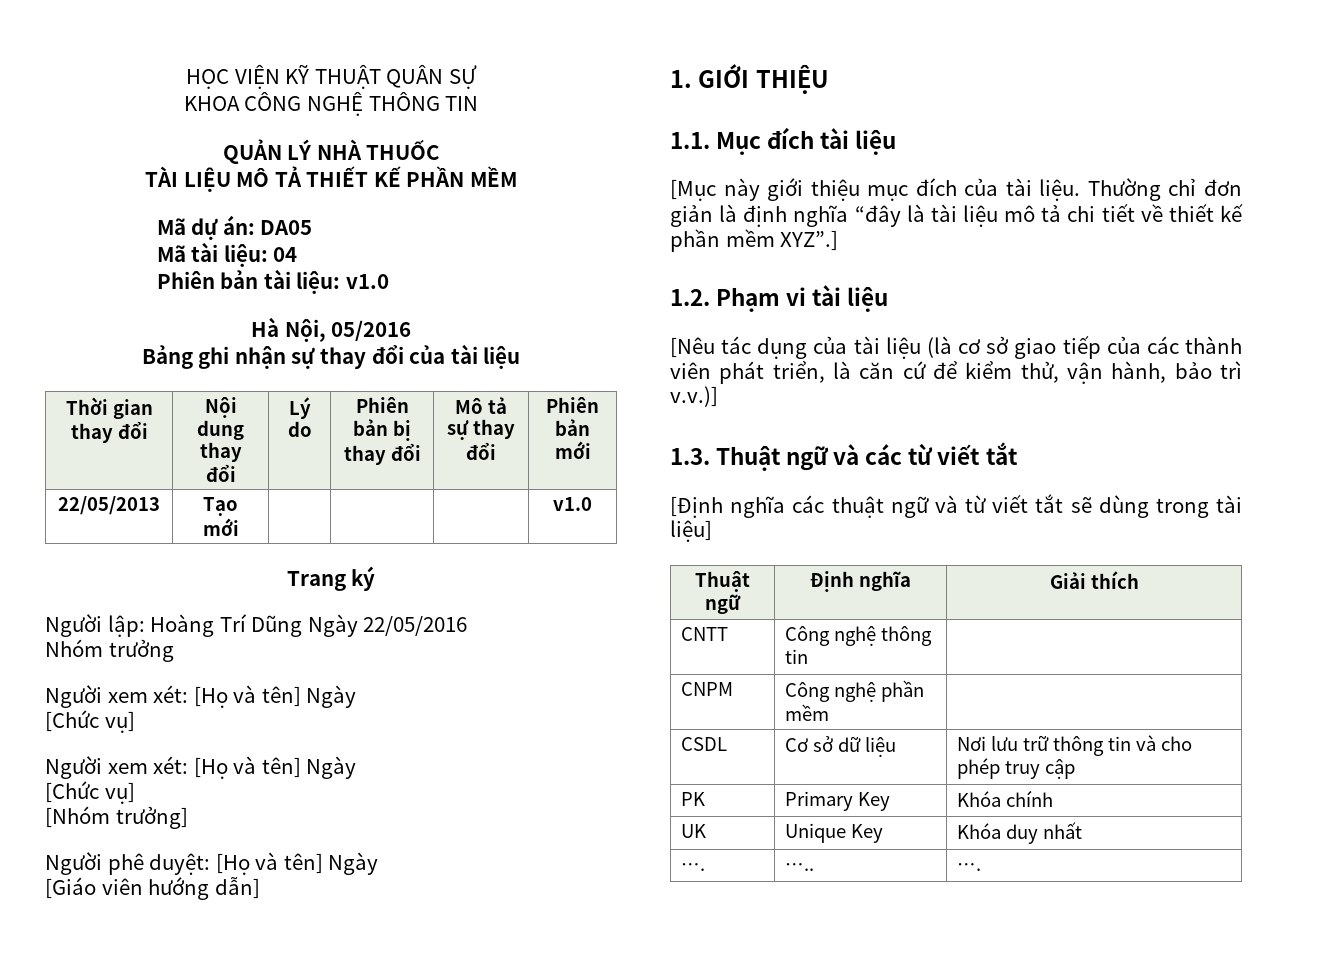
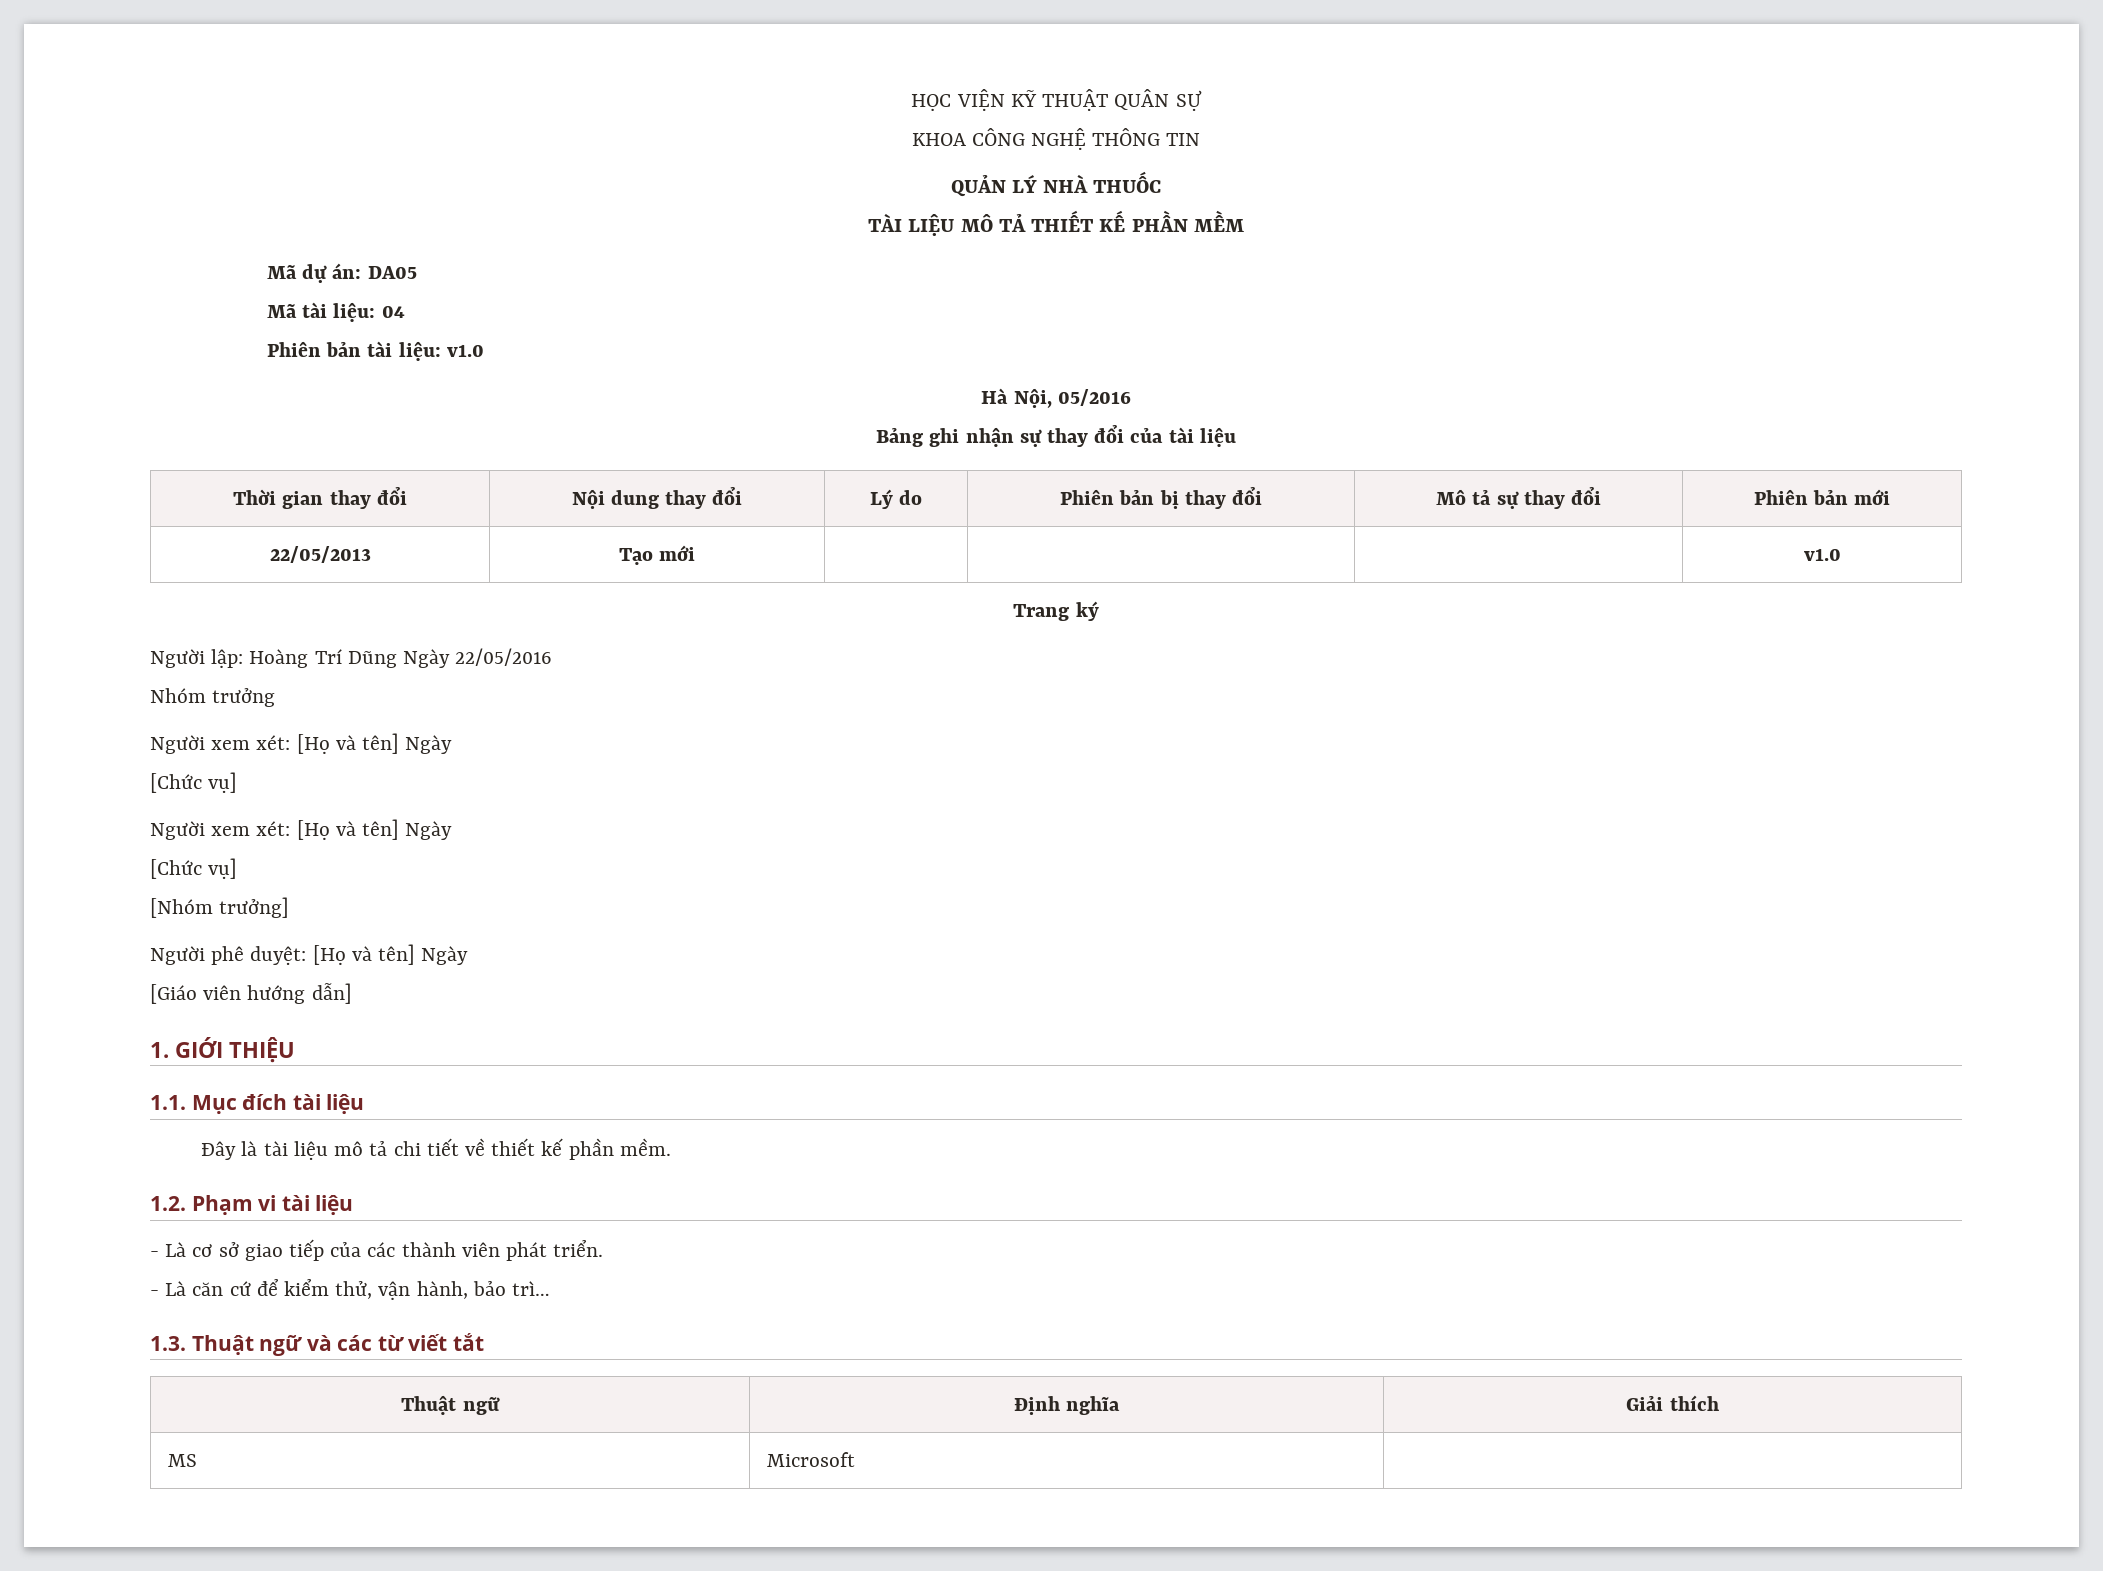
- [Mục này giới thiệu mục đích của tài liệu. Thường chỉ đơn giản là định nghĩa “đây là tài liệu mô tả chi tiết về thiết kế phần mềm XYZ”.]
+ Đây là tài liệu mô tả chi tiết về thiết kế phần mềm.
- [Nêu tác dụng của tài liệu (là cơ sở giao tiếp của các thành viên phát triển, là căn cứ để kiểm thử, vận hành, bảo trì v.v.)]
+ - Là cơ sở giao tiếp của các thành viên phát triển.
+ - Là căn cứ để kiểm thử, vận hành, bảo trì…
- [Định nghĩa các thuật ngữ và từ viết tắt sẽ dùng trong tài liệu]
- CNTT | Công nghệ thông tin |
- CNPM | Công nghệ phần mềm |
- CSDL | Cơ sở dữ liệu | Nơi lưu trữ thông tin và cho phép truy cập
- PK | Primary Key | Khóa chính
- UK | Unique Key | Khóa duy nhất
- …. | ….. | ….
+ MS | Microsoft |

